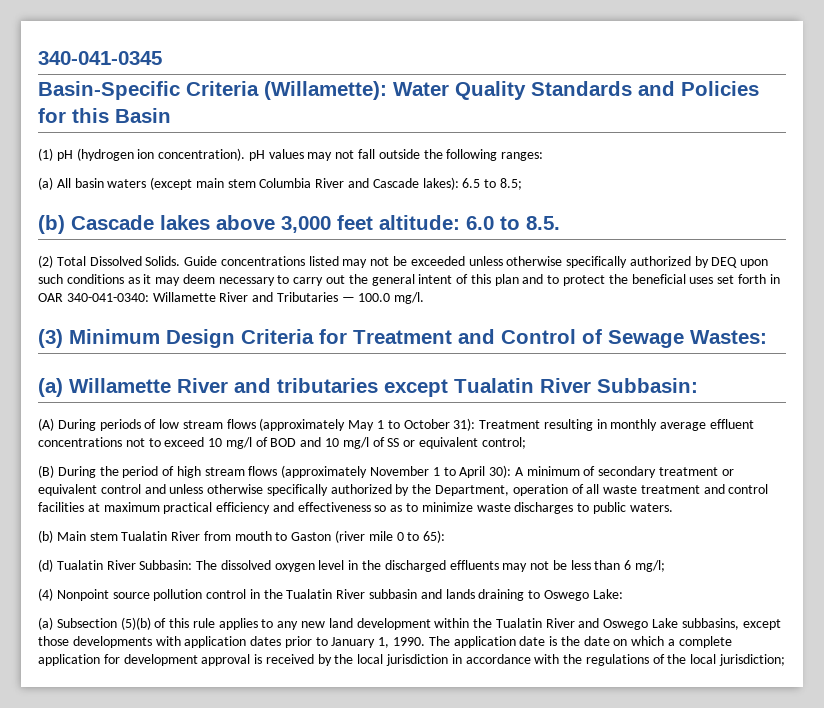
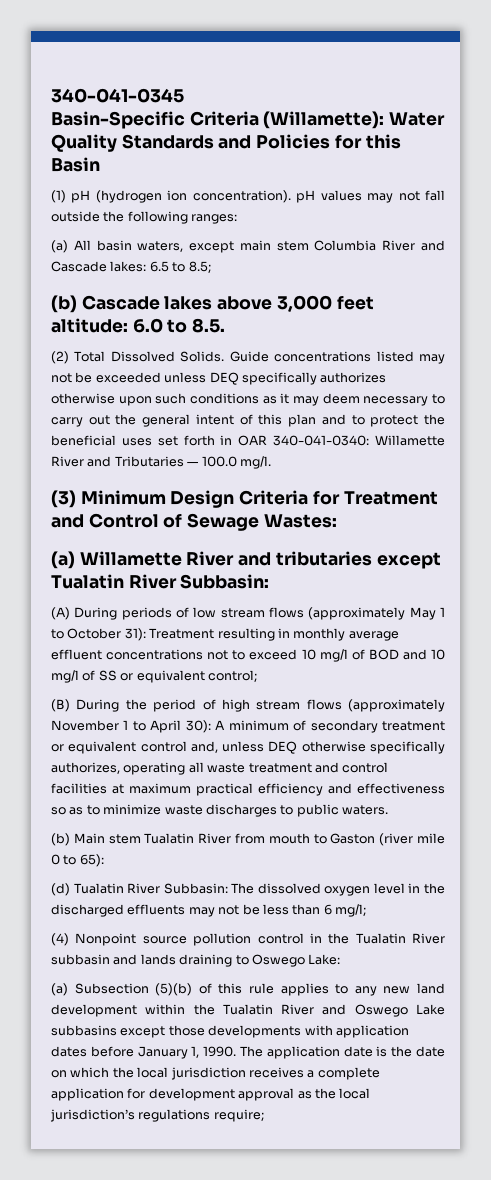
- (a) All basin waters (except main stem Columbia River and Cascade lakes): 6.5 to 8.5;
+ (a) All basin waters, except main stem Columbia River and Cascade lakes: 6.5 to 8.5;
- Guide concentrations listed may not be exceeded unless otherwise specifically authorized by DEQ upon such conditions as it may deem necessary to carry out the general intent of this plan and to protect the beneficial uses set forth in OAR 340-041-0340: Willamette River and Tributaries — 100.0 mg/l.
+ Guide concentrations listed may not be exceeded unless DEQ specifically authorizes otherwise upon such conditions as it may deem necessary to carry out the general intent of this plan and to protect the beneficial uses set forth in OAR 340-041-0340: Willamette River and Tributaries — 100.0 mg/l.
- (B) During the period of high stream flows (approximately November 1 to April 30): A minimum of secondary treatment or equivalent control and unless otherwise specifically authorized by the Department, operation of all waste treatment and control facilities at maximum practical efficiency and effectiveness so as to minimize waste discharges to public waters.
+ (B) During the period of high stream flows (approximately November 1 to April 30): A minimum of secondary treatment or equivalent control and, unless DEQ otherwise specifically authorizes, operating all waste treatment and control facilities at maximum practical efficiency and effectiveness so as to minimize waste discharges to public waters.
- (a) Subsection (5)(b) of this rule applies to any new land development within the Tualatin River and Oswego Lake subbasins, except those developments with application dates prior to January 1, 1990.
+ (a) Subsection (5)(b) of this rule applies to any new land development within the Tualatin River and Oswego Lake subbasins except those developments with application dates before January 1, 1990.
- The application date is the date on which a complete application for development approval is received by the local jurisdiction in accordance with the regulations of the local jurisdiction;
+ The application date is the date on which the local jurisdiction receives a complete application for development approval as the local jurisdiction’s regulations require;

